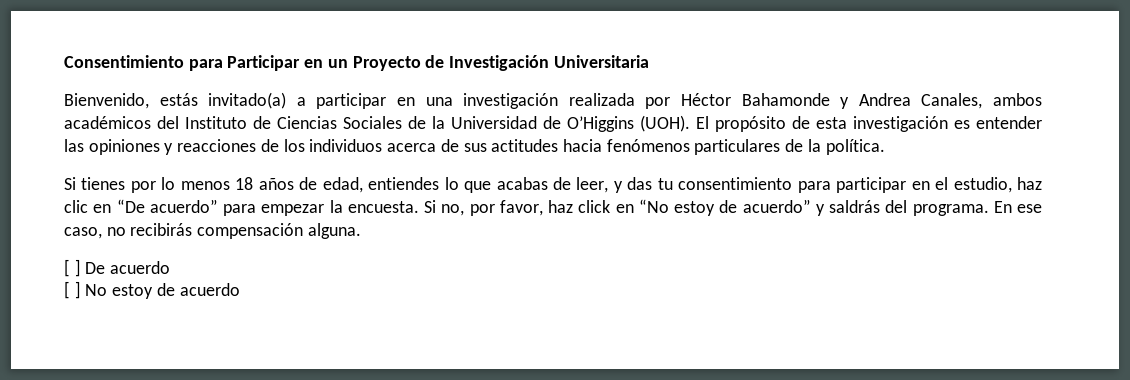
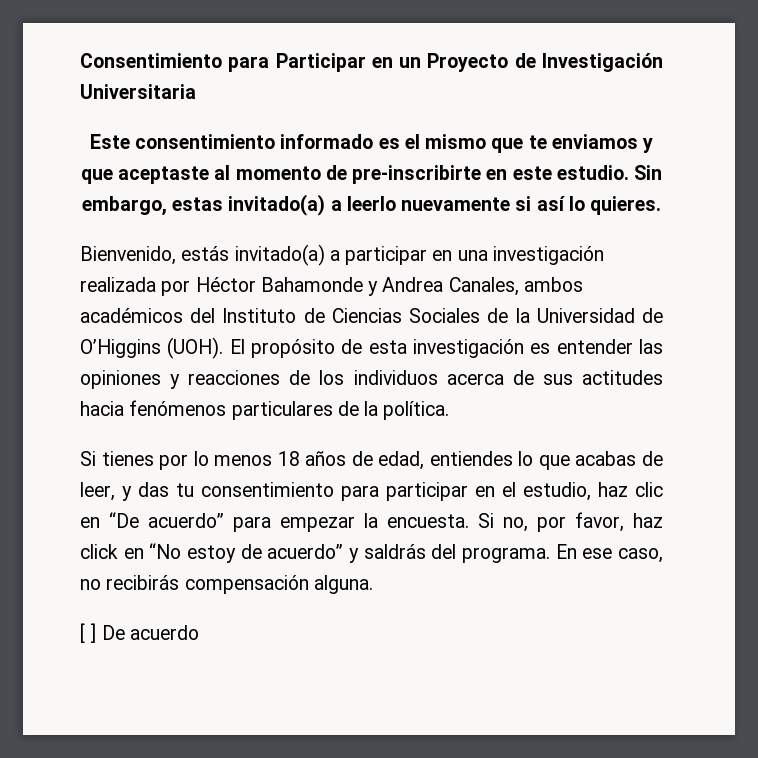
+ Este consentimiento informado es el mismo que te enviamos y que aceptaste al momento de pre-inscribirte en este estudio. Sin embargo, estas invitado(a) a leerlo nuevamente si así lo quieres.
- [ ] No estoy de acuerdo

